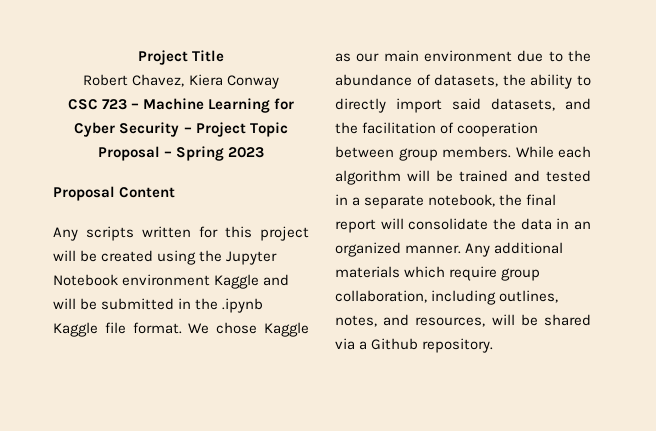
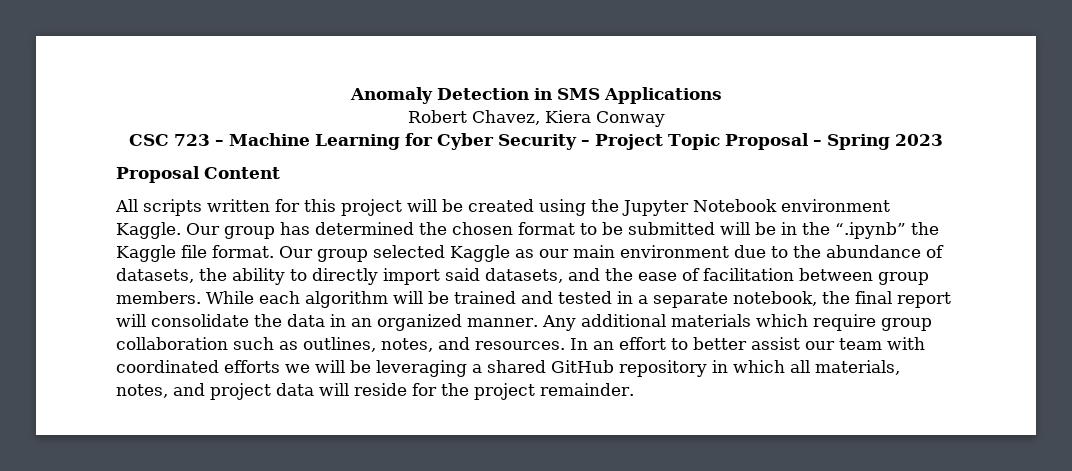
- Project Title
+ Anomaly Detection in SMS Applications
- Any scripts written for this project will be created using the Jupyter Notebook environment Kaggle and will be submitted in the .ipynb Kaggle file format.
+ All scripts written for this project will be created using the Jupyter Notebook environment Kaggle. Our group has determined the chosen format to be submitted will be in the “.ipynb” the Kaggle file format.
- We chose Kaggle as our main environment due to the abundance of datasets, the ability to directly import said datasets, and the facilitation of cooperation between group members.
+ Our group selected Kaggle as our main environment due to the abundance of datasets, the ability to directly import said datasets, and the ease of facilitation between group members.
- Any additional materials which require group collaboration, including outlines, notes, and resources, will be shared via a Github repository.
+ Any additional materials which require group collaboration such as outlines, notes, and resources. In an effort to better assist our team with coordinated efforts we will be leveraging a shared GitHub repository in which all materials, notes, and project data will reside for the project remainder.

